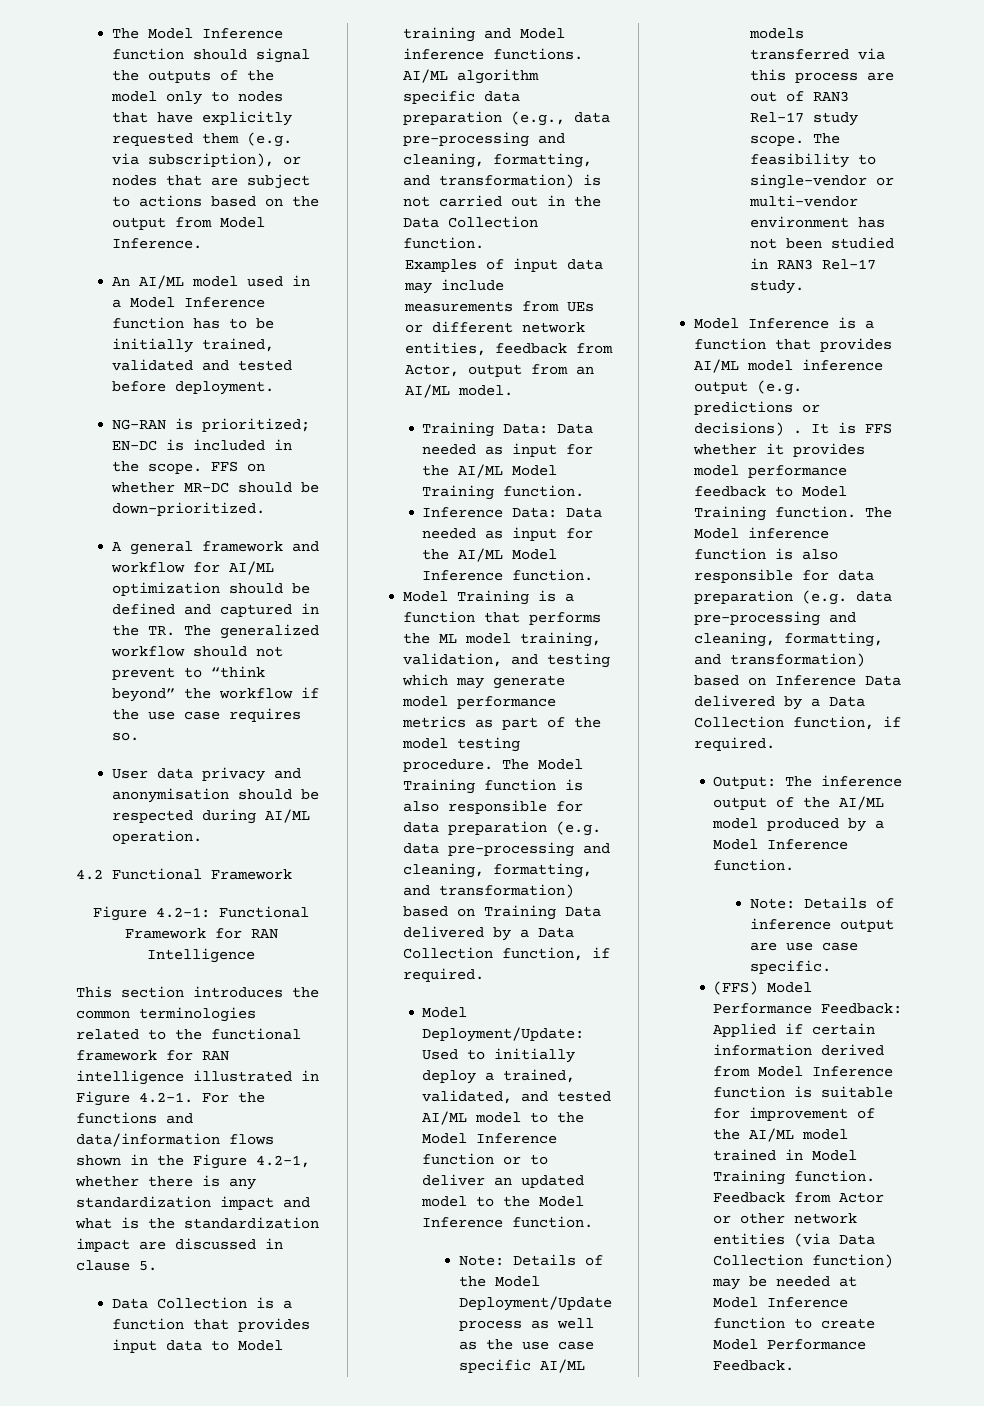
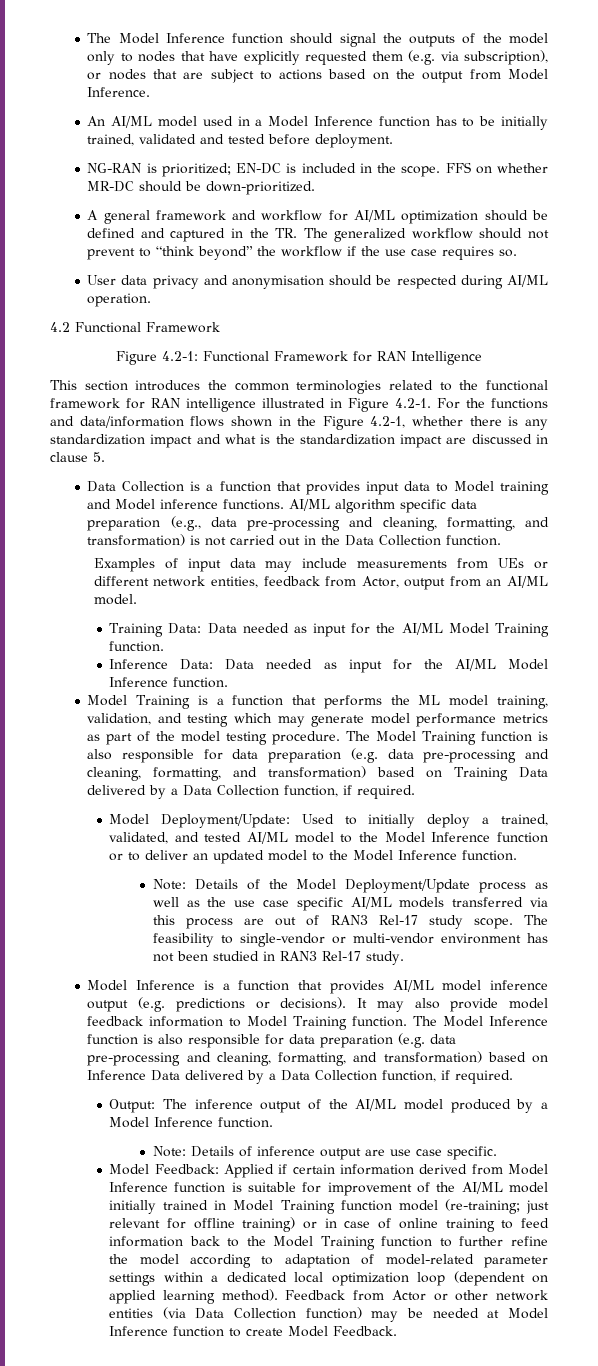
- Model Inference is a function that provides AI/ML model inference output (e.g. predictions or decisions) . It is FFS whether it provides model performance feedback to Model Training function.
+ Model Inference is a function that provides AI/ML model inference output (e.g. predictions or decisions). It may also provide model feedback information to Model Training function.
- The Model inference function is also responsible for data preparation (e.g. data pre-processing and cleaning, formatting, and transformation) based on Inference Data delivered by a Data Collection function, if required.
+ The Model Inference function is also responsible for data preparation (e.g. data pre-processing and cleaning, formatting, and transformation) based on Inference Data delivered by a Data Collection function, if required.
- (FFS) Model Performance Feedback: Applied if certain information derived from Model Inference function is suitable for improvement of the AI/ML model trained in Model Training function.
+ Model Feedback: Applied if certain information derived from Model Inference function is suitable for improvement of the AI/ML model initially trained in Model Training function model (re-training; just relevant for offline training) or in case of online training to feed information back to the Model Training function to further refine the model according to adaptation of model-related parameter settings within a dedicated local optimization loop (dependent on applied learning method).
- Feedback from Actor or other network entities (via Data Collection function) may be needed at Model Inference function to create Model Performance Feedback.
+ Feedback from Actor or other network entities (via Data Collection function) may be needed at Model Inference function to create Model Feedback.

